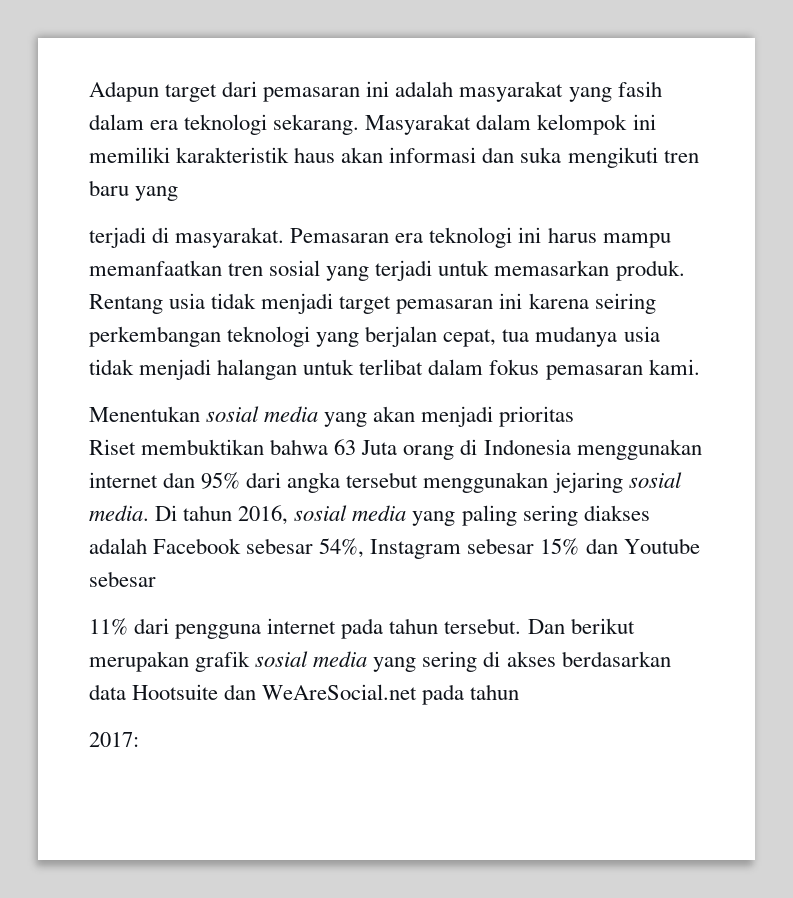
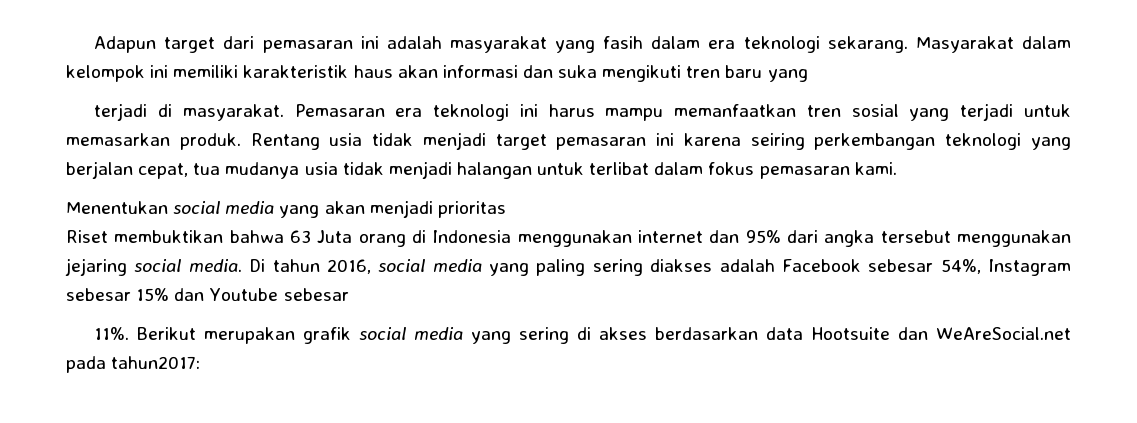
- Menentukan sosial media yang akan menjadi prioritas
+ Menentukan social media yang akan menjadi prioritas
- Riset membuktikan bahwa 63 Juta orang di Indonesia menggunakan internet dan 95% dari angka tersebut menggunakan jejaring sosial media.
+ Riset membuktikan bahwa 63 Juta orang di Indonesia menggunakan internet dan 95% dari angka tersebut menggunakan jejaring social media.
- Di tahun 2016, sosial media yang paling sering diakses adalah Facebook sebesar 54%, Instagram sebesar 15% dan Youtube sebesar
+ Di tahun 2016, social media yang paling sering diakses adalah Facebook sebesar 54%, Instagram sebesar 15% dan Youtube sebesar
- 11% dari pengguna internet pada tahun tersebut. Dan berikut merupakan grafik sosial media yang sering di akses berdasarkan data Hootsuite dan WeAreSocial.net pada tahun
- 2017:
+ 11%. Berikut merupakan grafik social media yang sering di akses berdasarkan data Hootsuite dan WeAreSocial.net pada tahun2017:

